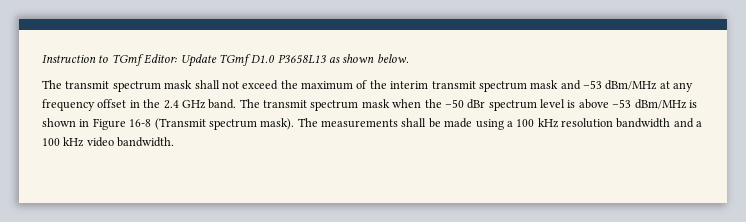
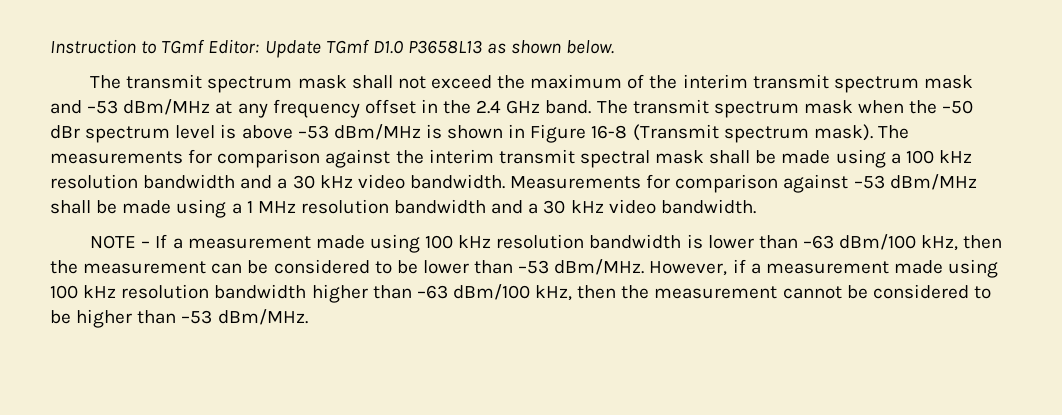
- The measurements shall be made using a 100 kHz resolution bandwidth and a 100 kHz video bandwidth.
+ The measurements for comparison against the interim transmit spectral mask shall be made using a 100 kHz resolution bandwidth and a 30 kHz video bandwidth. Measurements for comparison against –53 dBm/MHz shall be made using a 1 MHz resolution bandwidth and a 30 kHz video bandwidth.
+ NOTE – If a measurement made using 100 kHz resolution bandwidth is lower than –63 dBm/100 kHz, then the measurement can be considered to be lower than –53 dBm/MHz. However, if a measurement made using 100 kHz resolution bandwidth higher than –63 dBm/100 kHz, then the measurement cannot be considered to be higher than –53 dBm/MHz.

